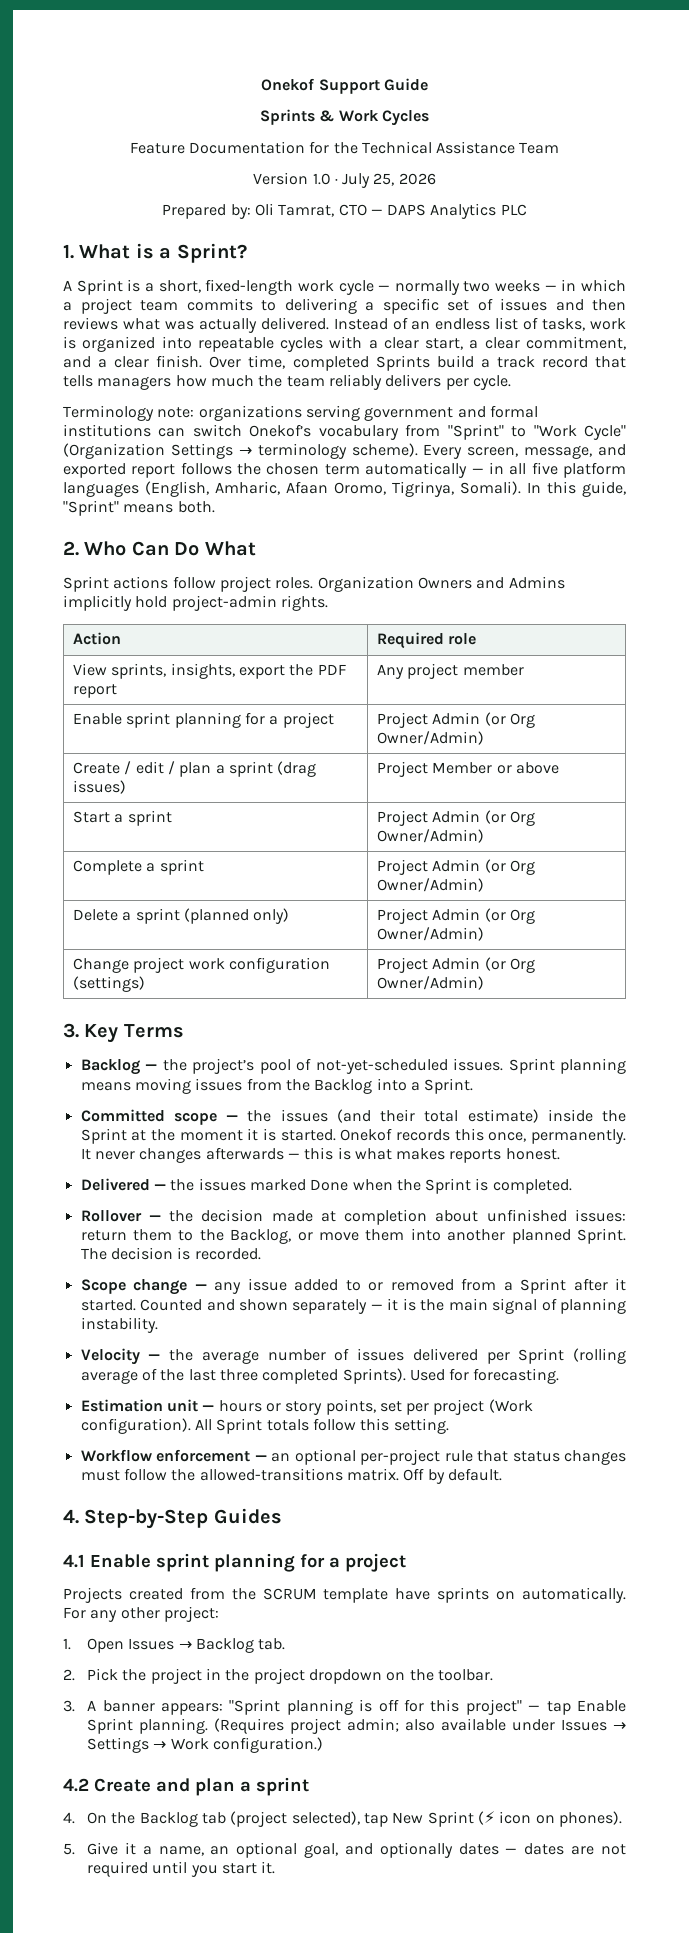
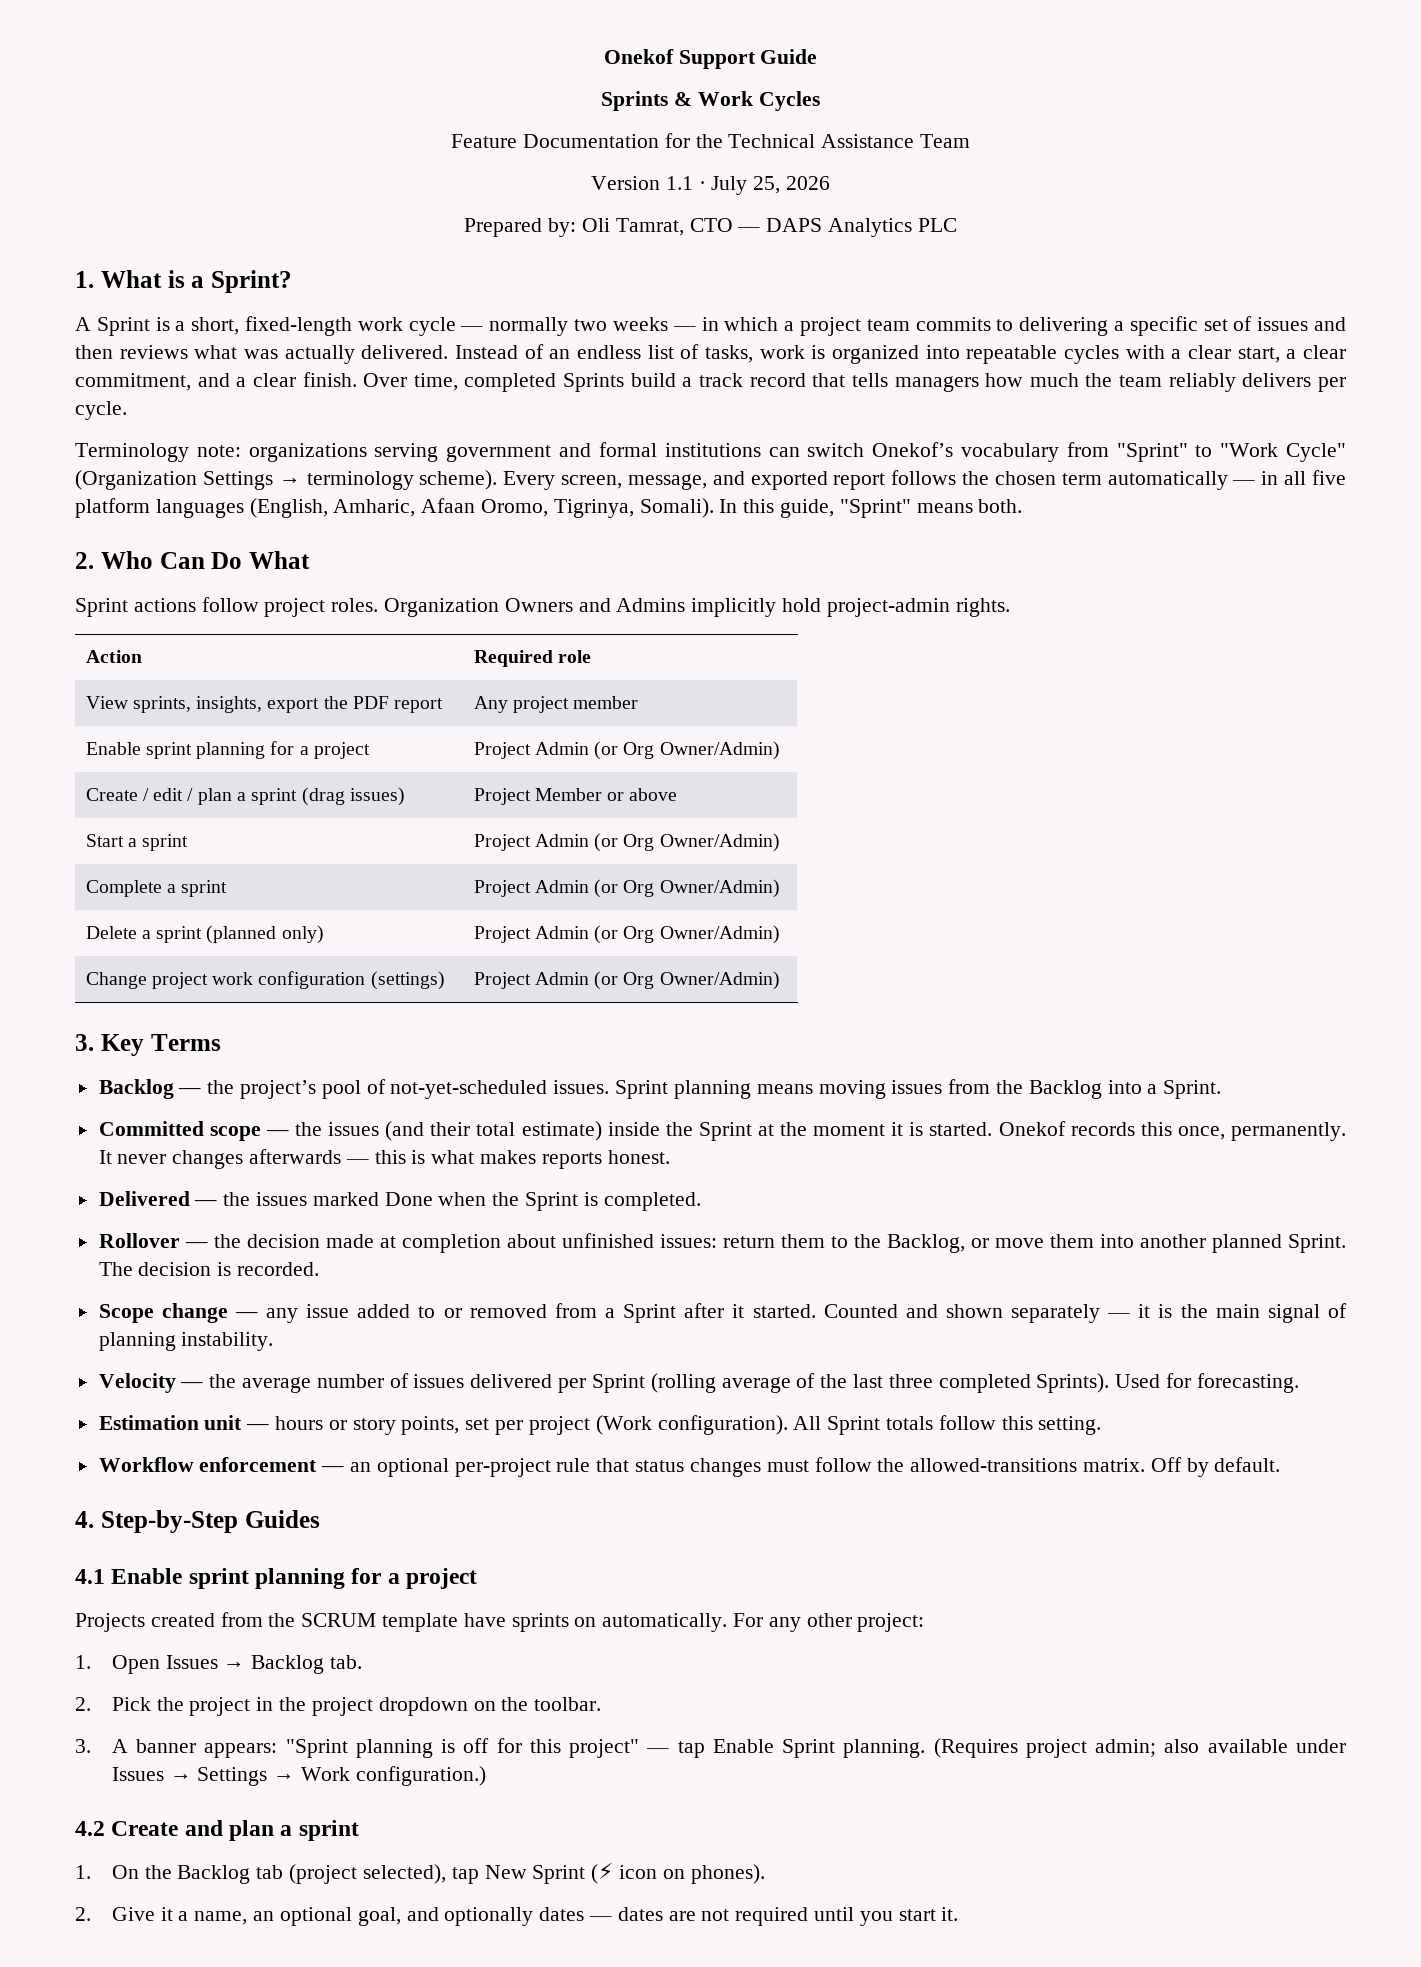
- Version 1.0 · July 25, 2026
+ Version 1.1 · July 25, 2026
- 4. On the Backlog tab (project selected), tap New Sprint (⚡ icon on phones).
+ 1. On the Backlog tab (project selected), tap New Sprint (⚡ icon on phones).
- 5. Give it a name, an optional goal, and optionally dates — dates are not required until you start it.
+ 2. Give it a name, an optional goal, and optionally dates — dates are not required until you start it.

